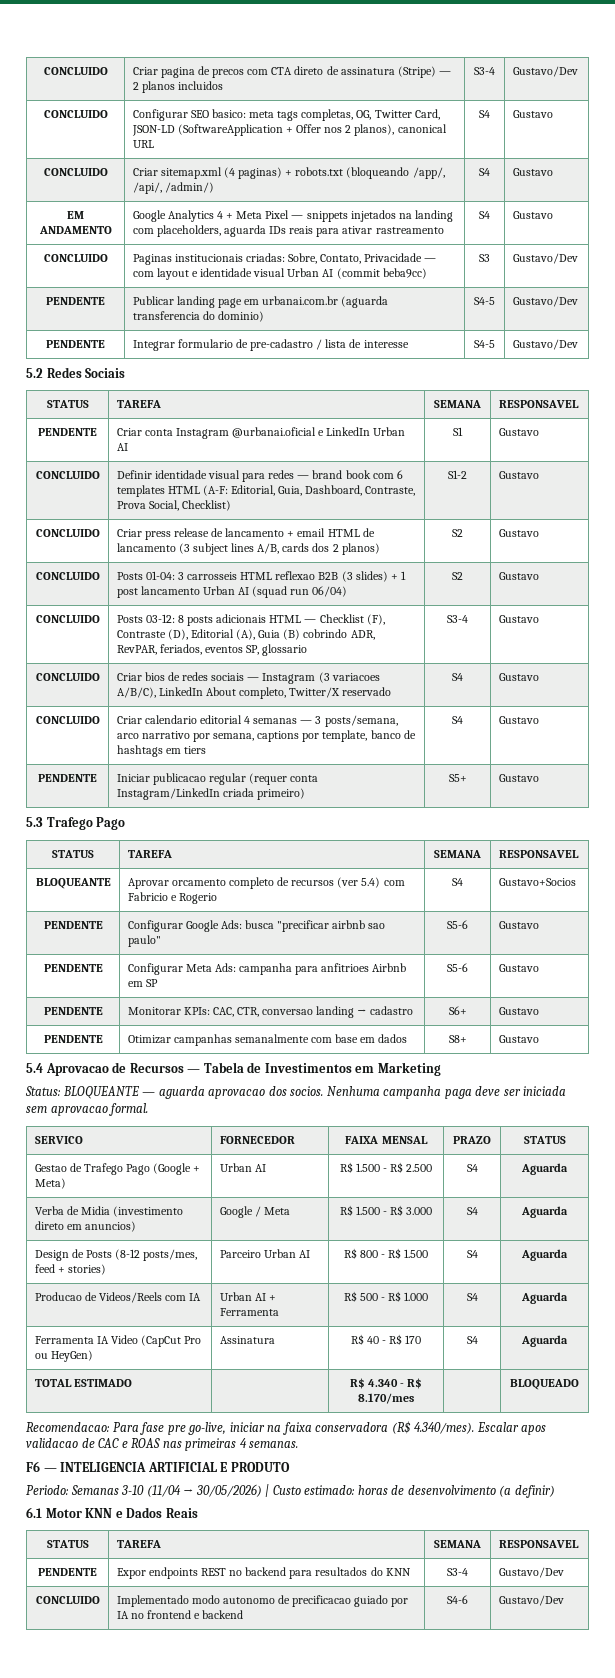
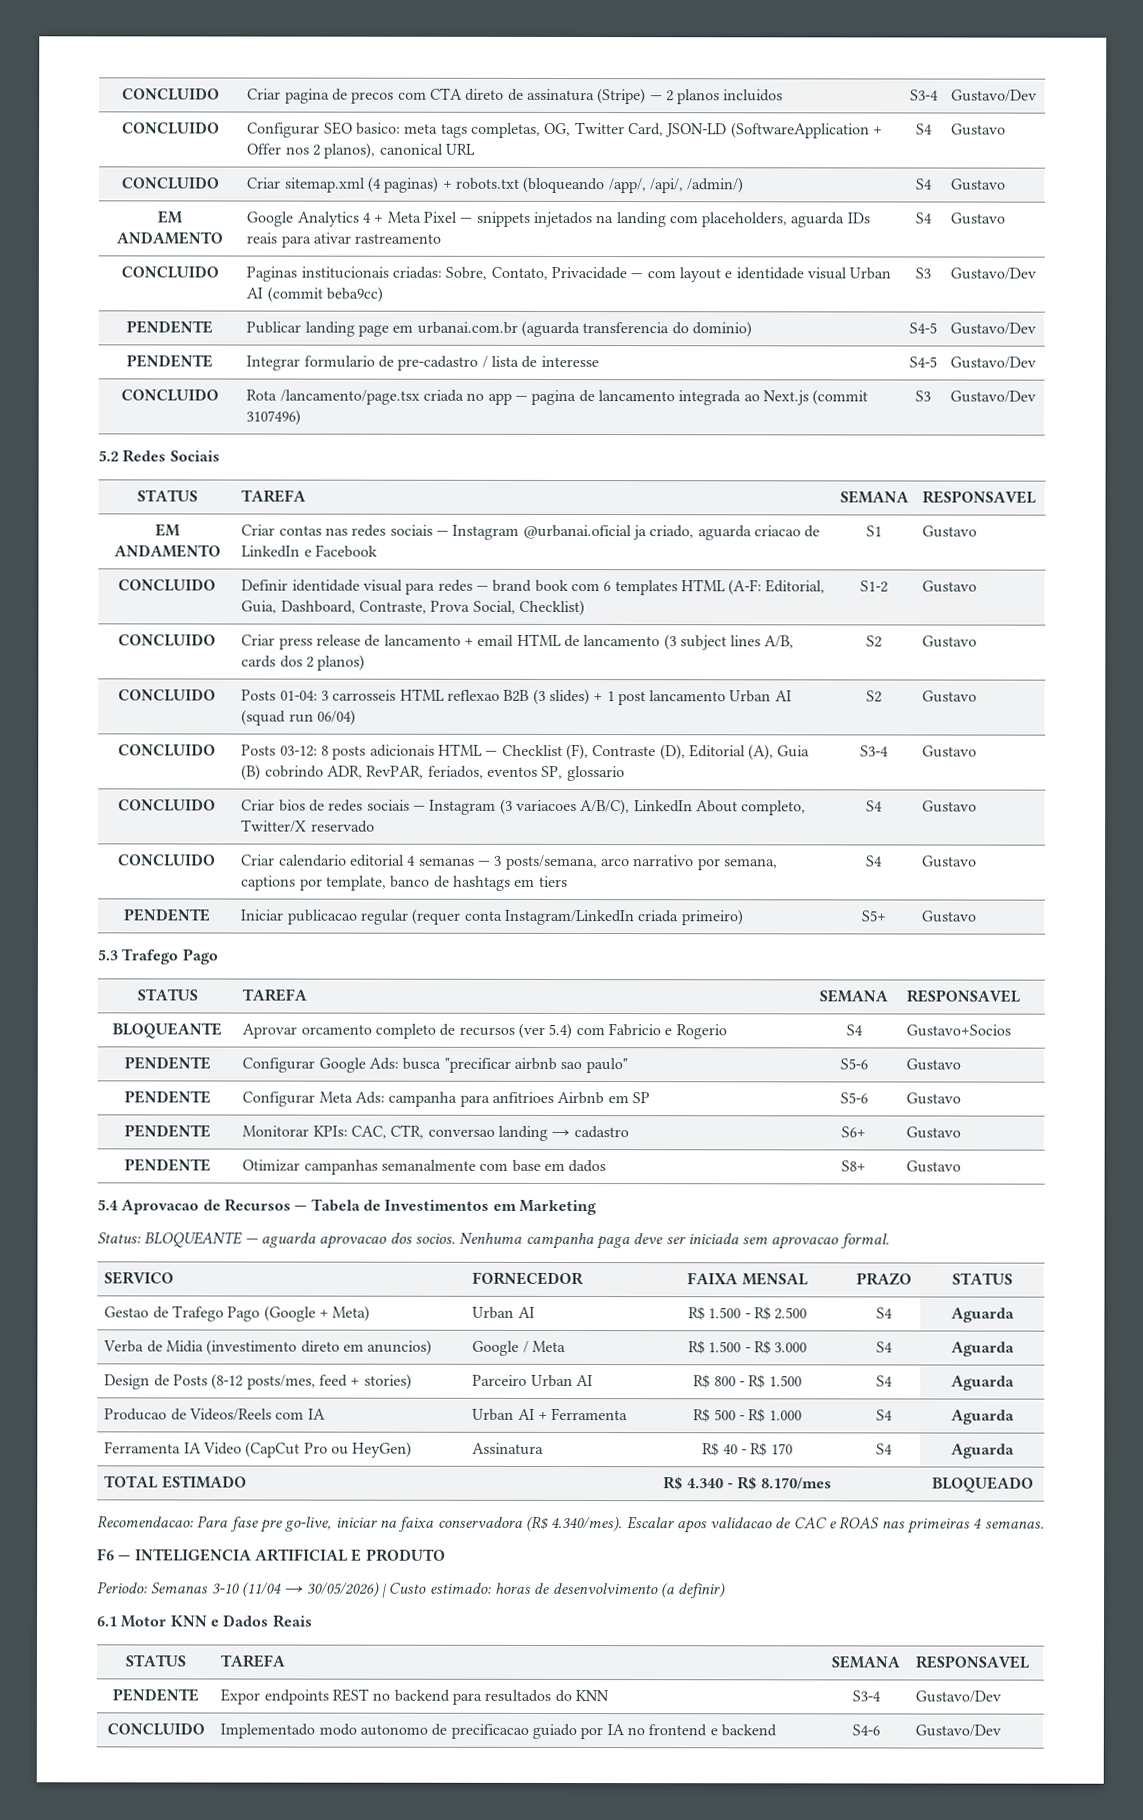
+ CONCLUIDO | Rota /lancamento/page.tsx criada no app — pagina de lancamento integrada ao Next.js (commit 3107496) | S3 | Gustavo/Dev
- PENDENTE | Criar conta Instagram @urbanai.oficial e LinkedIn Urban AI | S1 | Gustavo
+ EM ANDAMENTO | Criar contas nas redes sociais — Instagram @urbanai.oficial ja criado, aguarda criacao de LinkedIn e Facebook | S1 | Gustavo

